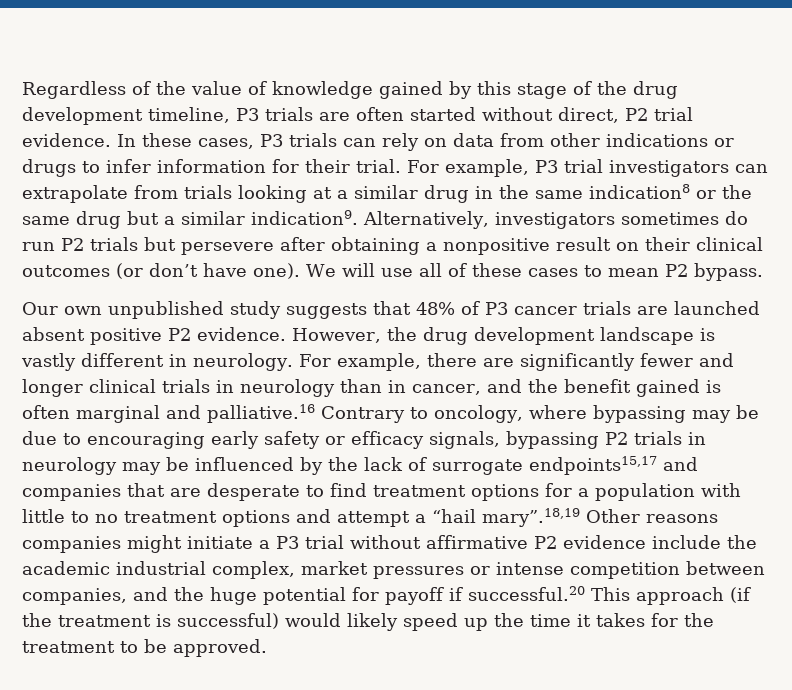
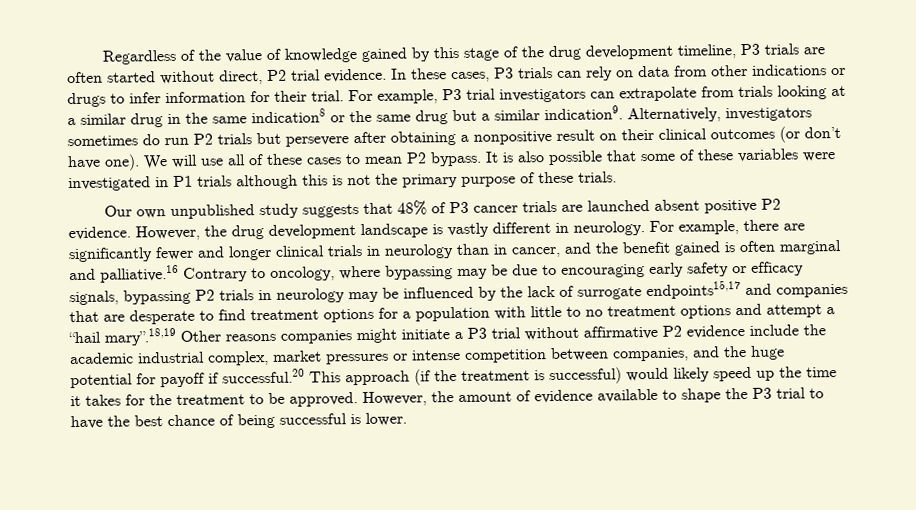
+ It is also possible that some of these variables were investigated in P1 trials although this is not the primary purpose of these trials.
+ However, the amount of evidence available to shape the P3 trial to have the best chance of being successful is lower.

